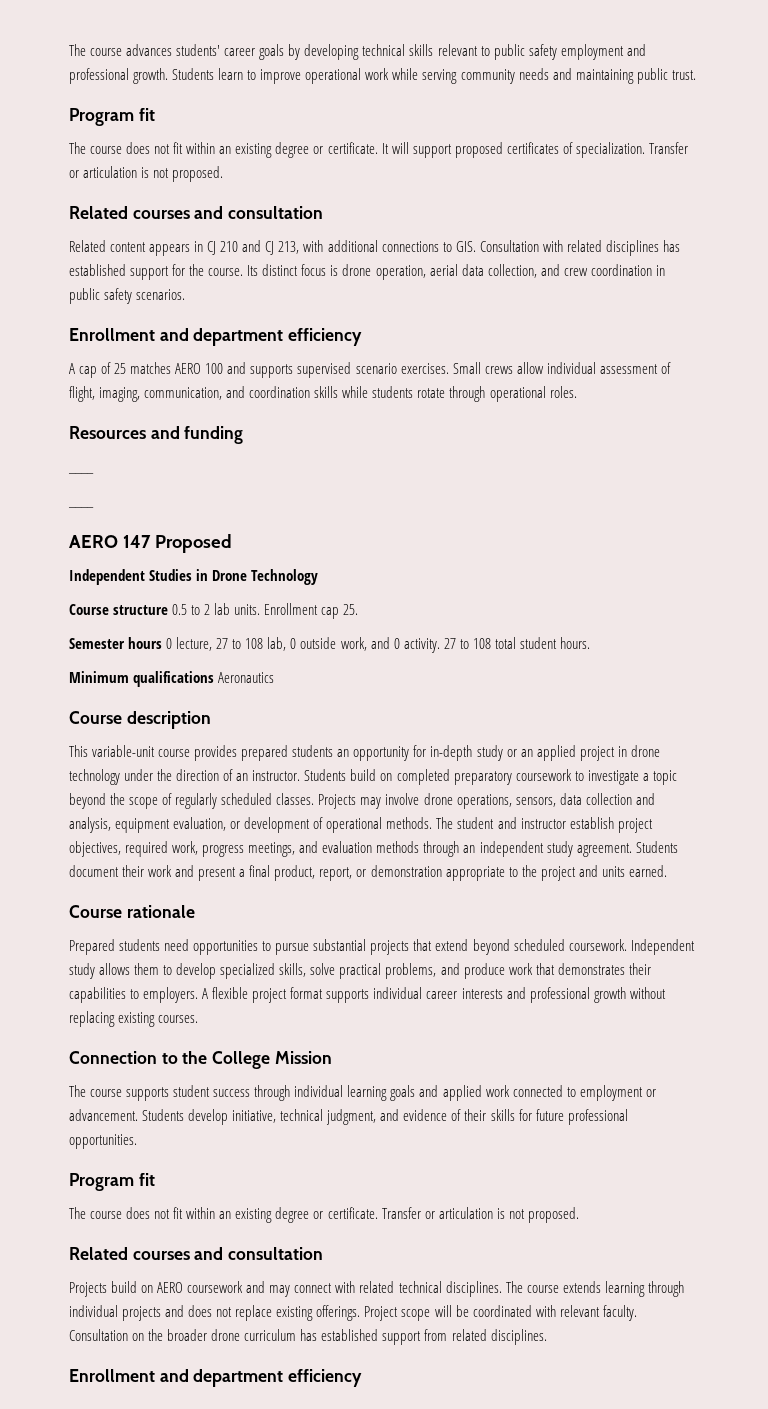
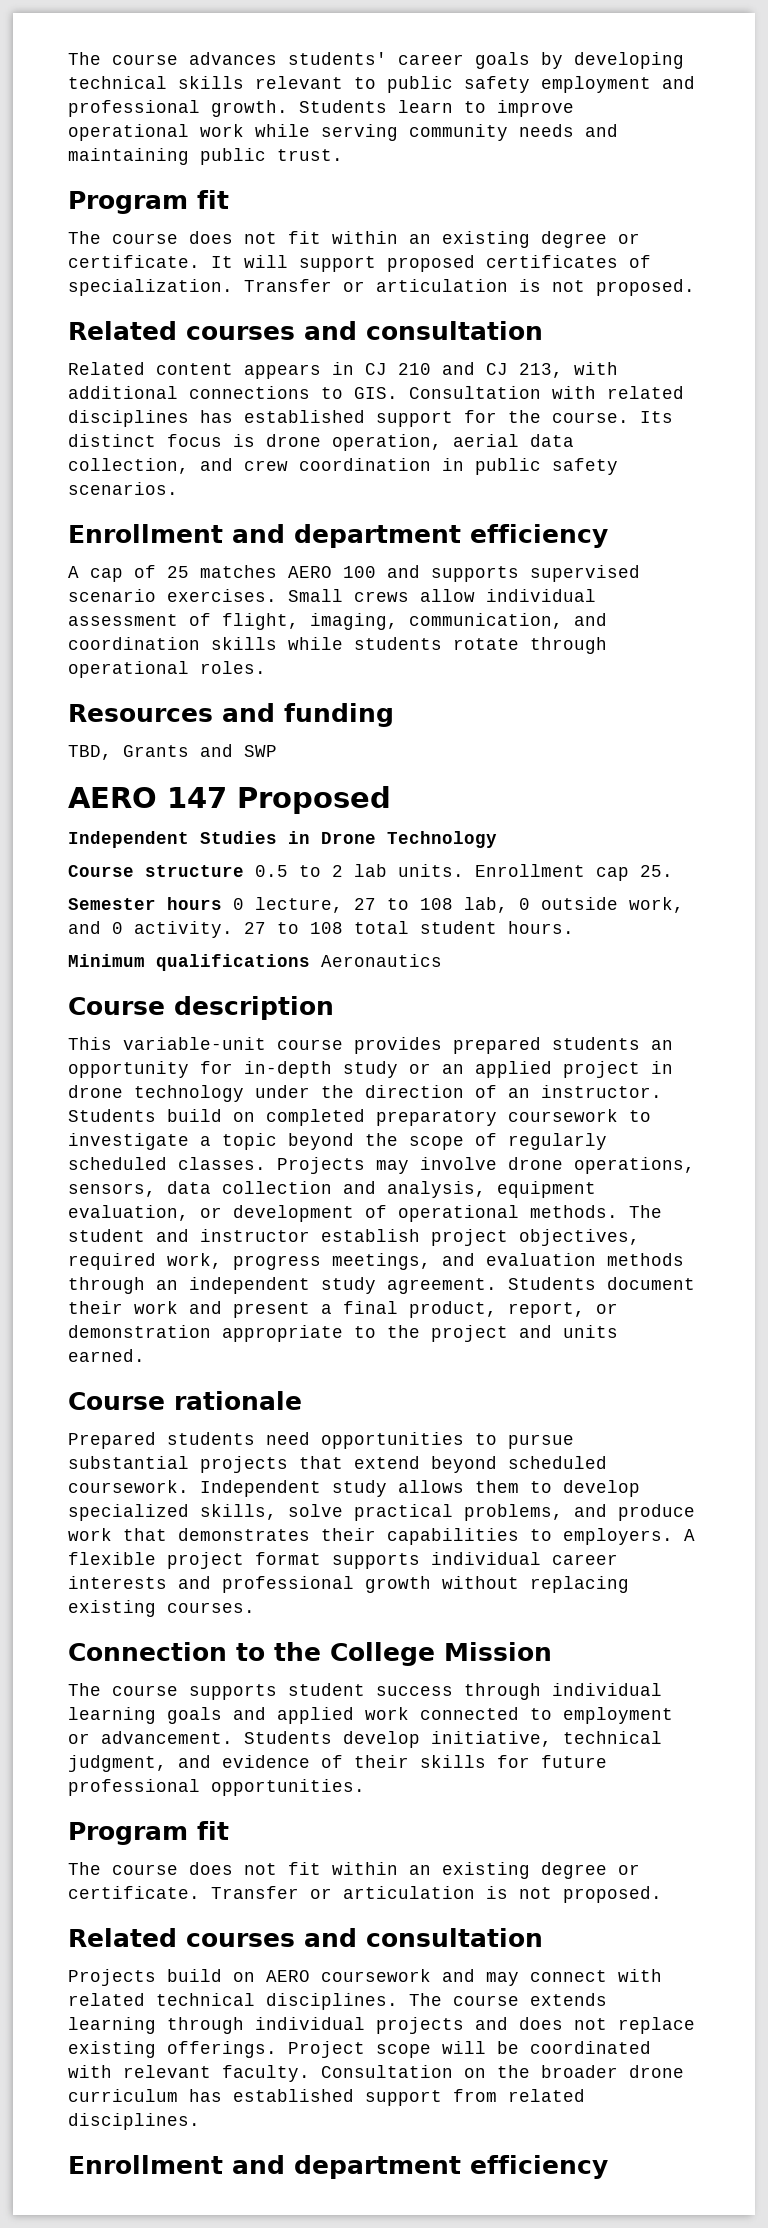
  Resources and funding
- ____
- ____
+ TBD, Grants and SWP

